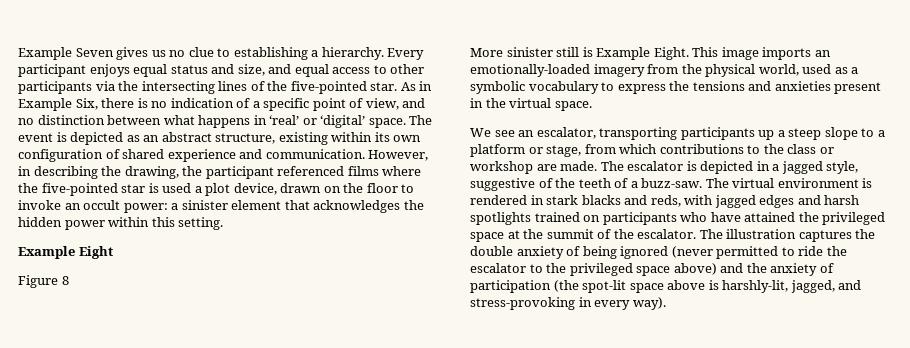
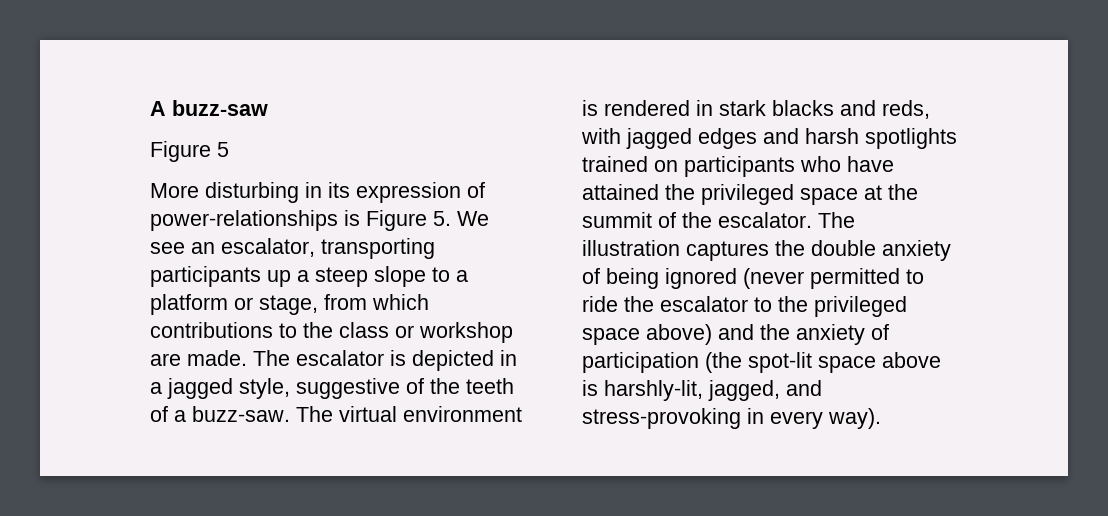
- Example Seven gives us no clue to establishing a hierarchy. Every participant enjoys equal status and size, and equal access to other participants via the intersecting lines of the five-pointed star. As in Example Six, there is no indication of a specific point of view, and no distinction between what happens in ‘real’ or ‘digital’ space. The event is depicted as an abstract structure, existing within its own configuration of shared experience and communication. However, in describing the drawing, the participant referenced films where the five-pointed star is used a plot device, drawn on the floor to invoke an occult power: a sinister element that acknowledges the hidden power within this setting.
- Example Eight
- Figure 8
+ A buzz-saw
+ Figure 5
- More sinister still is Example Eight. This image imports an emotionally-loaded imagery from the physical world, used as a symbolic vocabulary to express the tensions and anxieties present in the virtual space.
- We see an escalator, transporting participants up a steep slope to a platform or stage, from which contributions to the class or workshop are made.
+ More disturbing in its expression of power-relationships is Figure 5. We see an escalator, transporting participants up a steep slope to a platform or stage, from which contributions to the class or workshop are made.

